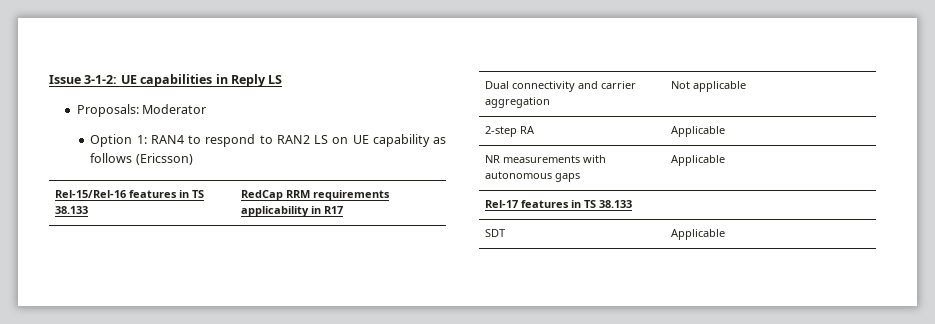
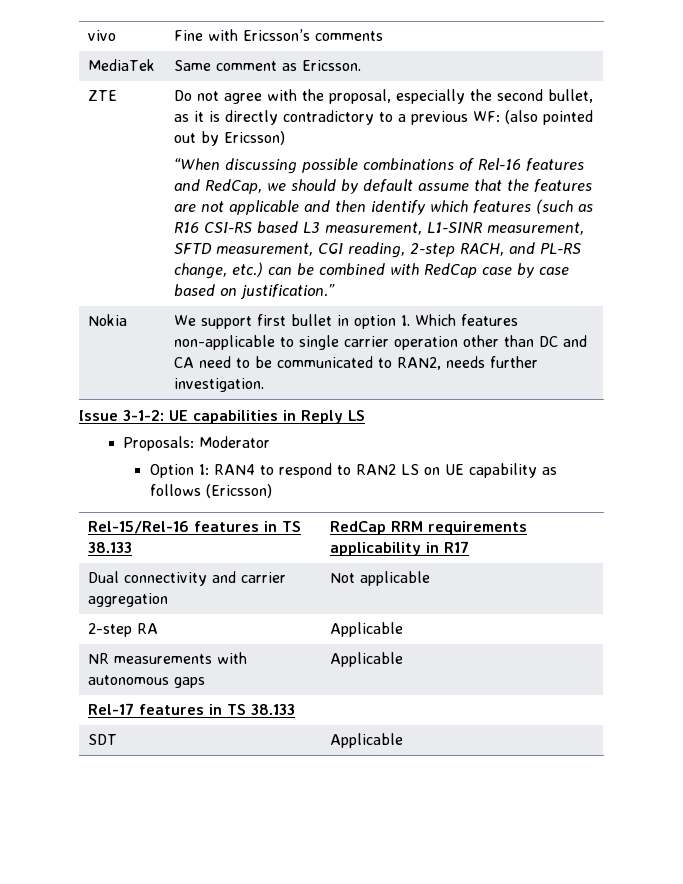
+ vivo | Fine with Ericsson’s comments
+ MediaTek | Same comment as Ericsson.
+ ZTE | Do not agree with the proposal, especially the second bullet, as it is directly contradictory to a previous WF: (also pointed out by Ericsson)
+ “When discussing possible combinations of Rel-16 features and RedCap, we should by default assume that the features are not applicable and then identify which features (such as R16 CSI-RS based L3 measurement, L1-SINR measurement, SFTD measurement, CGI reading, 2-step RACH, and PL-RS change, etc.) can be combined with RedCap case by case based on justification.”
+ Nokia | We support first bullet in option 1. Which features non-applicable to single carrier operation other than DC and CA need to be communicated to RAN2, needs further investigation.

